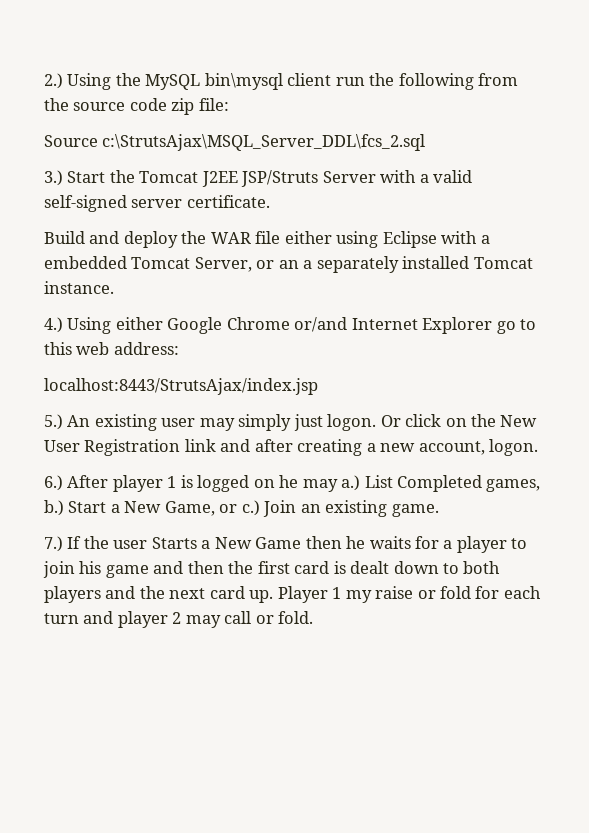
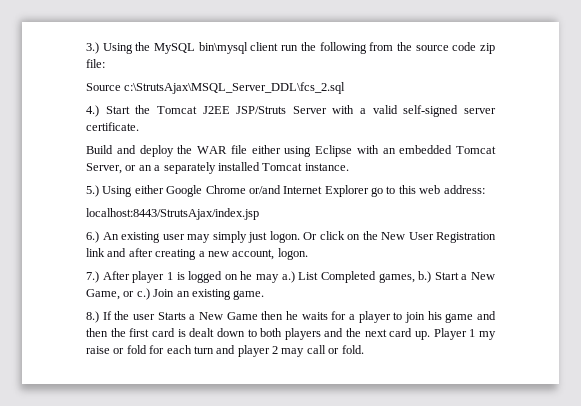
- 2.) Using the MySQL bin\mysql client run the following from the source code zip file:
+ 3.) Using the MySQL bin\mysql client run the following from the source code zip file:
- 3.) Start the Tomcat J2EE JSP/Struts Server with a valid self-signed server certificate.
+ 4.) Start the Tomcat J2EE JSP/Struts Server with a valid self-signed server certificate.
- Build and deploy the WAR file either using Eclipse with a embedded Tomcat Server, or an a separately installed Tomcat instance.
+ Build and deploy the WAR file either using Eclipse with an embedded Tomcat Server, or an a separately installed Tomcat instance.
- 4.) Using either Google Chrome or/and Internet Explorer go to this web address:
+ 5.) Using either Google Chrome or/and Internet Explorer go to this web address:
- 5.) An existing user may simply just logon.
+ 6.) An existing user may simply just logon.
- 6.) After player 1 is logged on he may a.)
+ 7.) After player 1 is logged on he may a.)
- 7.) If the user Starts a New Game then he waits for a player to join his game and then the first card is dealt down to both players and the next card up.
+ 8.) If the user Starts a New Game then he waits for a player to join his game and then the first card is dealt down to both players and the next card up.

